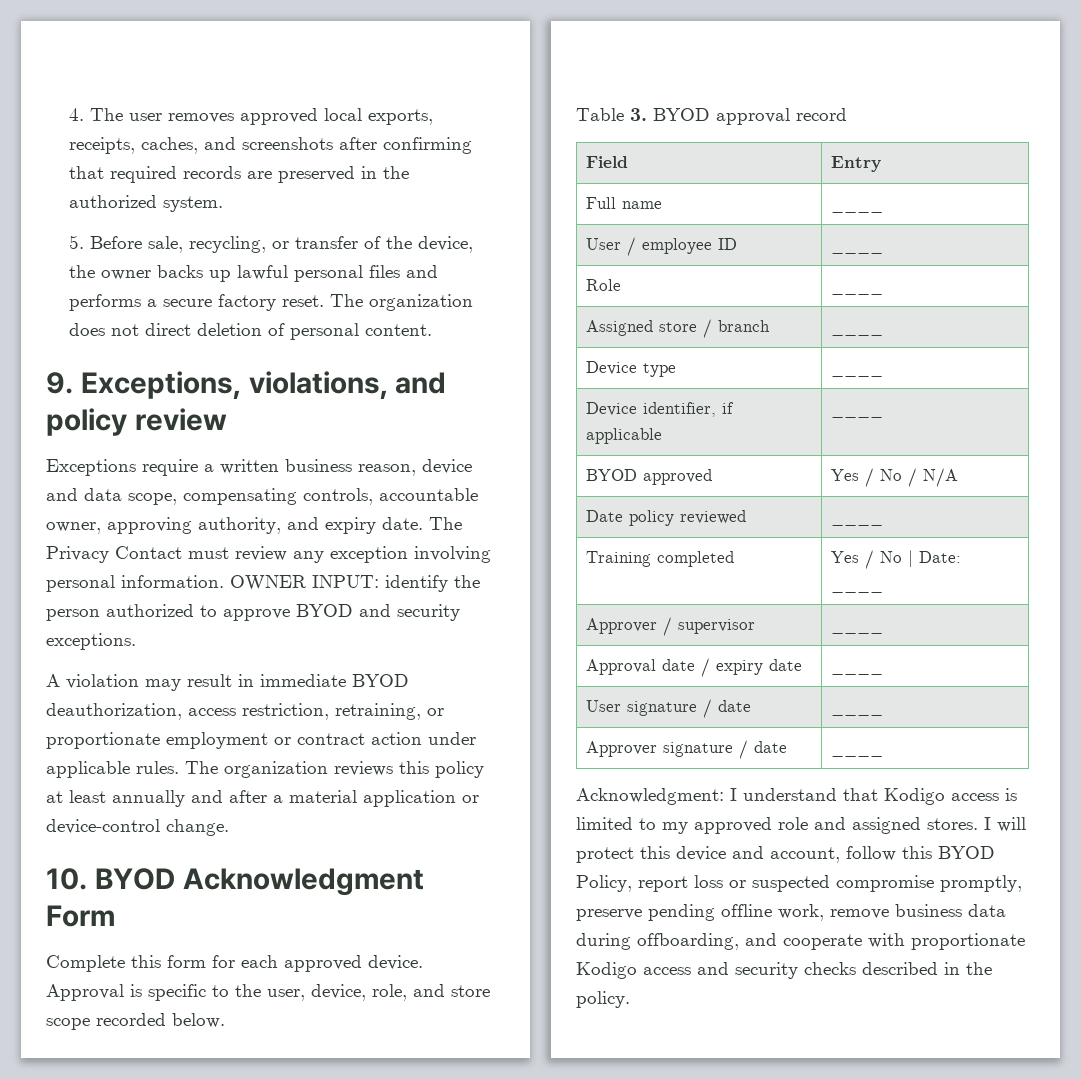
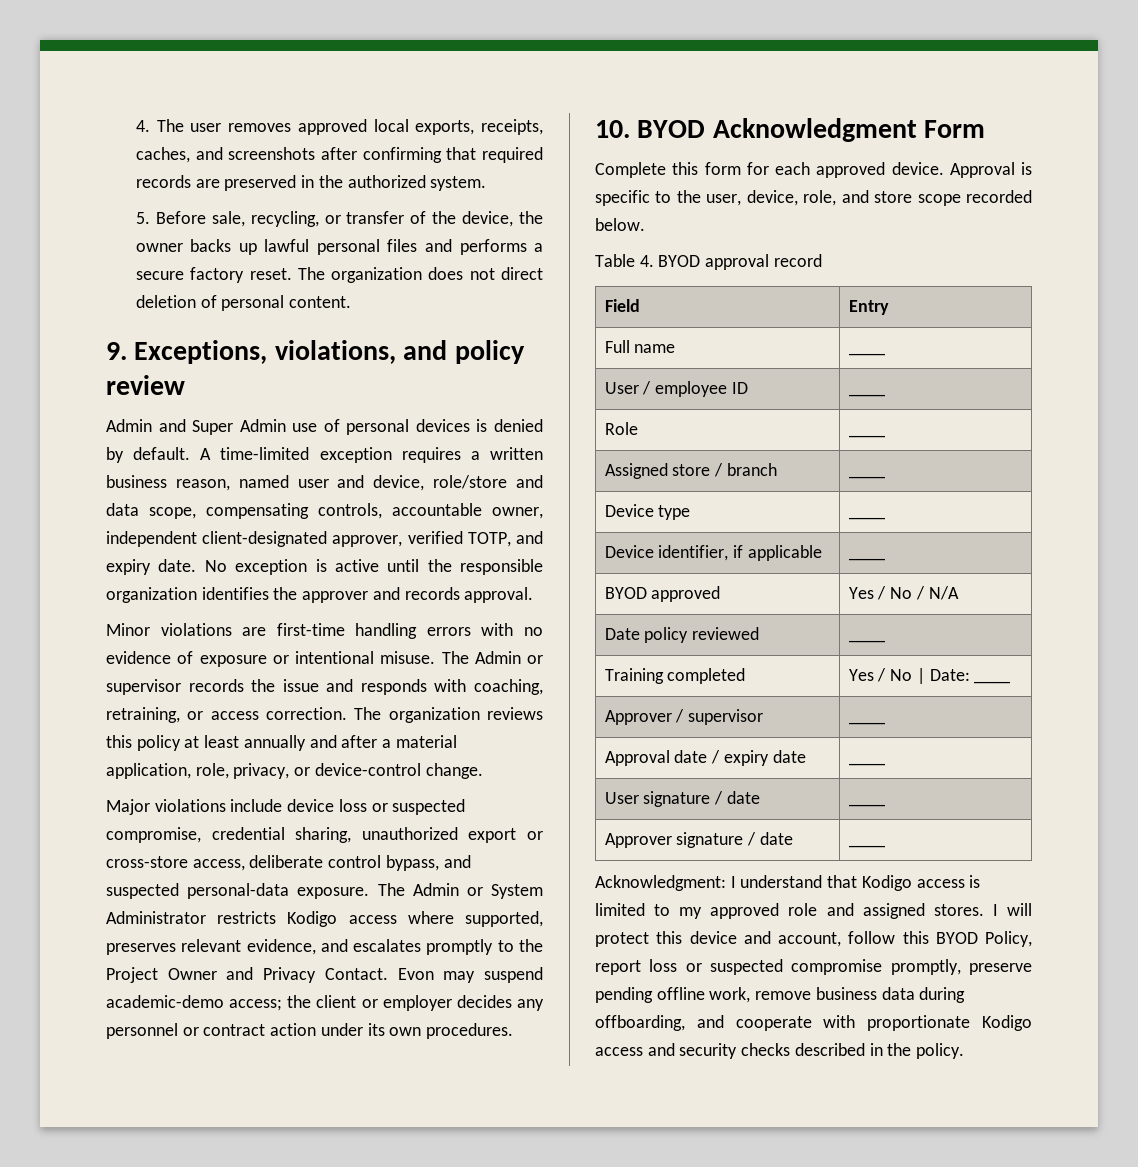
- Exceptions require a written business reason, device and data scope, compensating controls, accountable owner, approving authority, and expiry date. The Privacy Contact must review any exception involving personal information. OWNER INPUT: identify the person authorized to approve BYOD and security exceptions.
- A violation may result in immediate BYOD deauthorization, access restriction, retraining, or proportionate employment or contract action under applicable rules.
+ Admin and Super Admin use of personal devices is denied by default. A time-limited exception requires a written business reason, named user and device, role/store and data scope, compensating controls, accountable owner, independent client-designated approver, verified TOTP, and expiry date. No exception is active until the responsible organization identifies the approver and records approval.
+ Minor violations are first-time handling errors with no evidence of exposure or intentional misuse. The Admin or supervisor records the issue and responds with coaching, retraining, or access correction.
- The organization reviews this policy at least annually and after a material application or device-control change.
+ The organization reviews this policy at least annually and after a material application, role, privacy, or device-control change.
+ Major violations include device loss or suspected compromise, credential sharing, unauthorized export or cross-store access, deliberate control bypass, and suspected personal-data exposure. The Admin or System Administrator restricts Kodigo access where supported, preserves relevant evidence, and escalates promptly to the Project Owner and Privacy Contact. Evon may suspend academic-demo access; the client or employer decides any personnel or contract action under its own procedures.
- Table 3. BYOD approval record
+ Table 4. BYOD approval record

